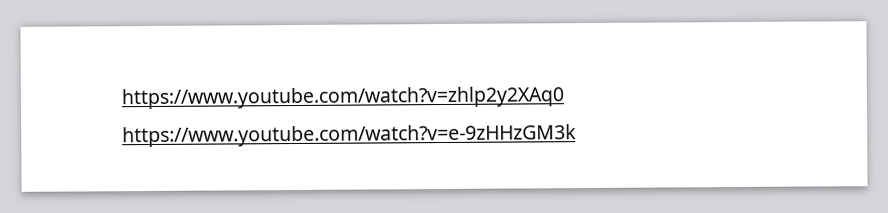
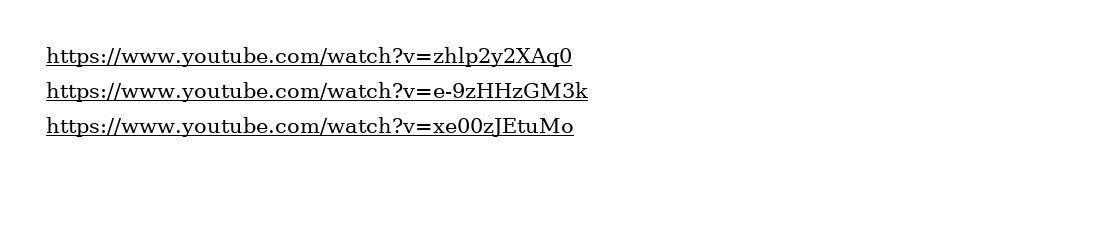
+ https://www.youtube.com/watch?v=xe00zJEtuMo

